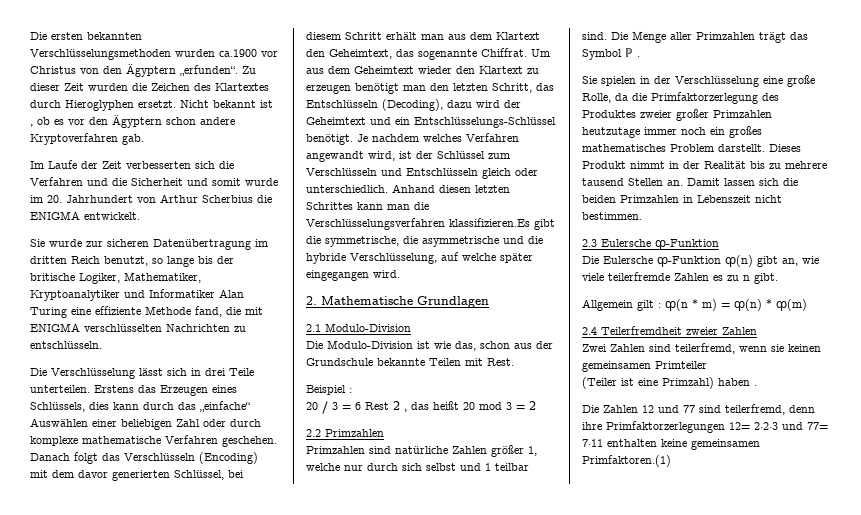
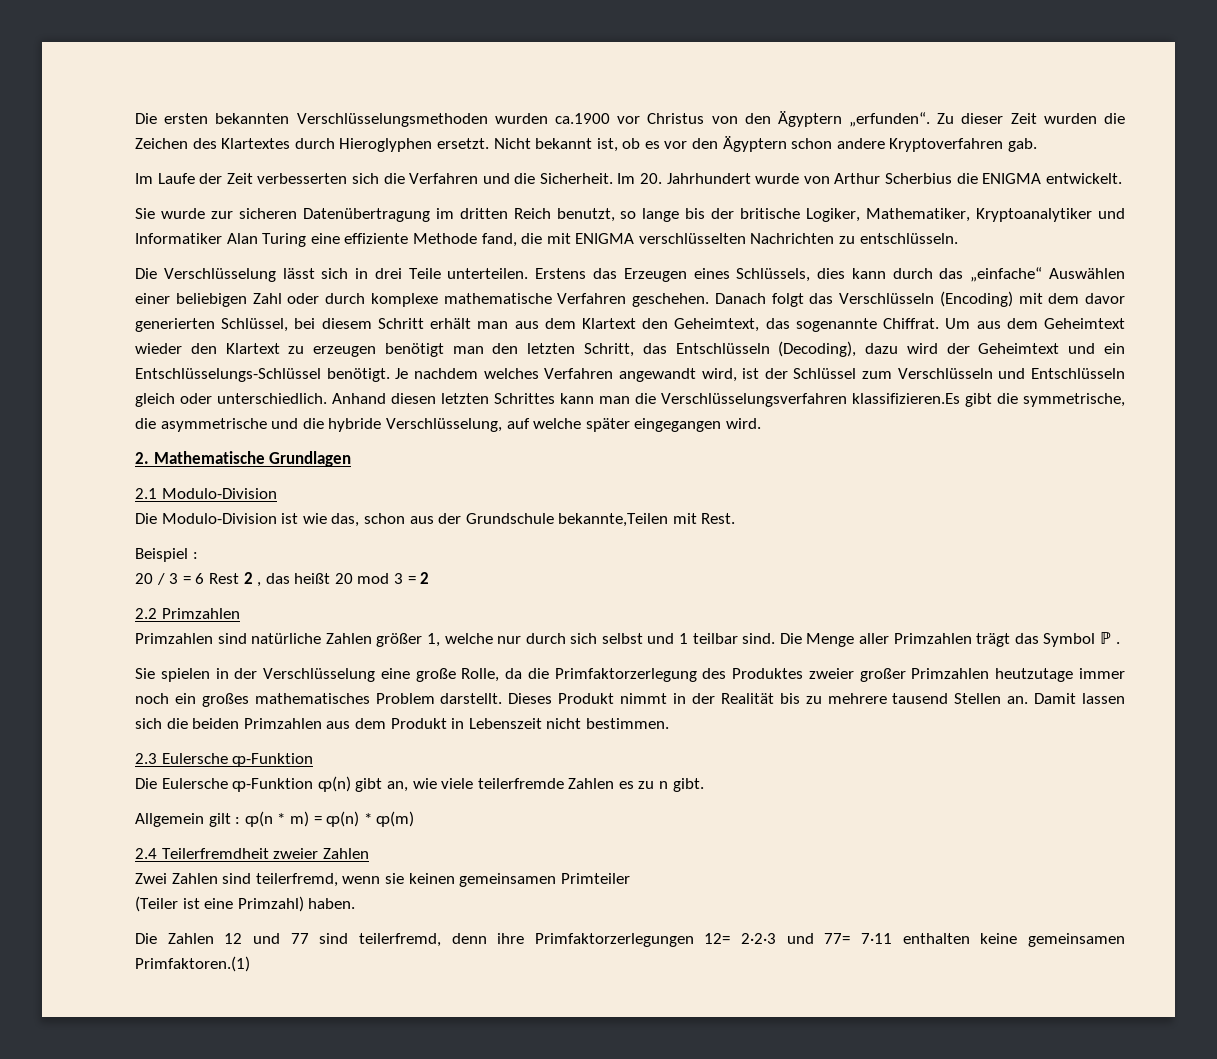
- Nicht bekannt ist , ob es vor den Ägyptern schon andere Kryptoverfahren gab.
+ Nicht bekannt ist, ob es vor den Ägyptern schon andere Kryptoverfahren gab.
- Im Laufe der Zeit verbesserten sich die Verfahren und die Sicherheit und somit wurde im 20. Jahrhundert von Arthur Scherbius die ENIGMA entwickelt.
+ Im Laufe der Zeit verbesserten sich die Verfahren und die Sicherheit. Im 20. Jahrhundert wurde von Arthur Scherbius die ENIGMA entwickelt.
- Die Modulo-Division ist wie das, schon aus der Grundschule bekannte Teilen mit Rest.
+ Die Modulo-Division ist wie das, schon aus der Grundschule bekannte,Teilen mit Rest.
- Damit lassen sich die beiden Primzahlen in Lebenszeit nicht bestimmen.
+ Damit lassen sich die beiden Primzahlen aus dem Produkt in Lebenszeit nicht bestimmen.
- (Teiler ist eine Primzahl) haben .
+ (Teiler ist eine Primzahl) haben.

